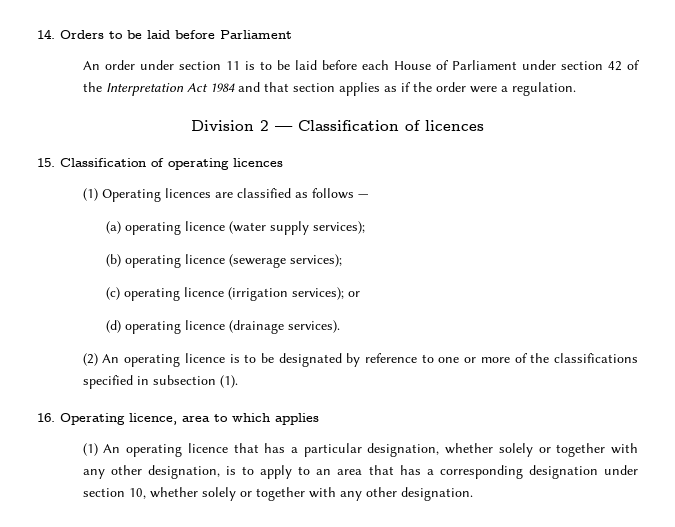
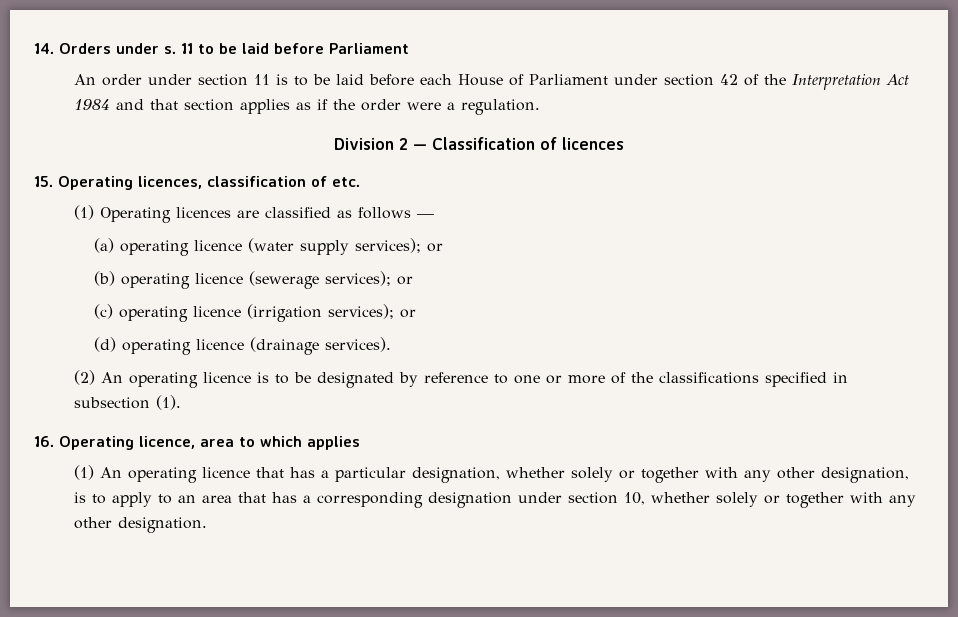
- 14. Orders to be laid before Parliament
+ 14. Orders under s. 11 to be laid before Parliament
- 15. Classification of operating licences
+ 15. Operating licences, classification of etc.
- (a) operating licence (water supply services);
+ (a) operating licence (water supply services); or
- (b) operating licence (sewerage services);
+ (b) operating licence (sewerage services); or

